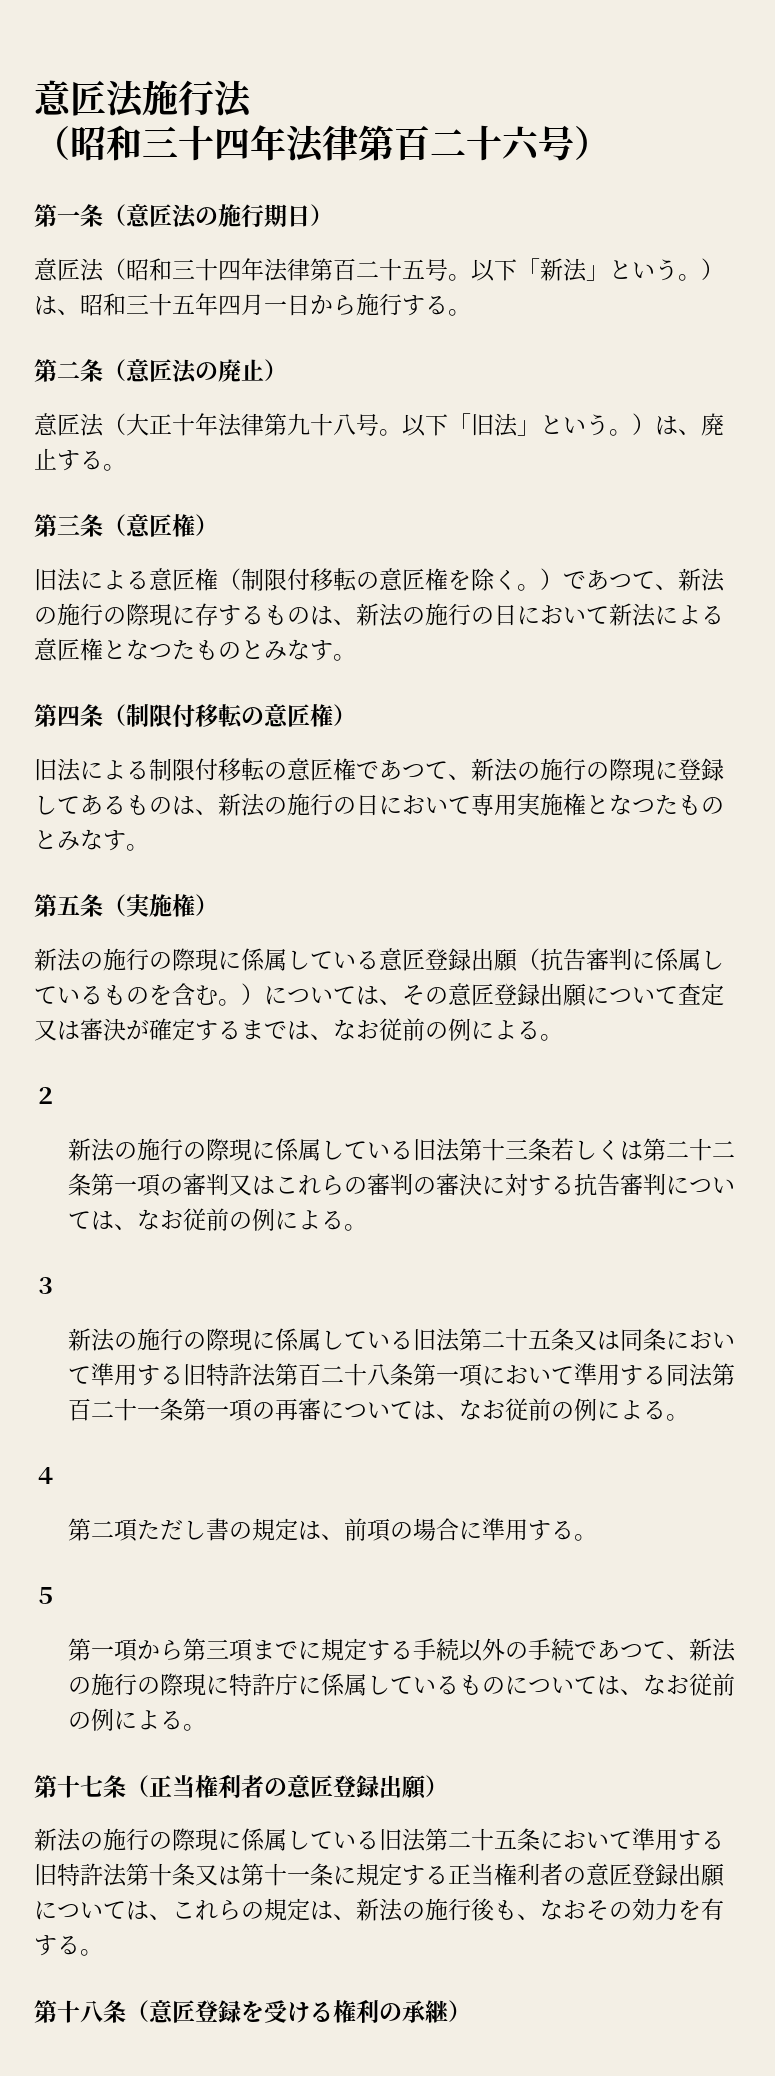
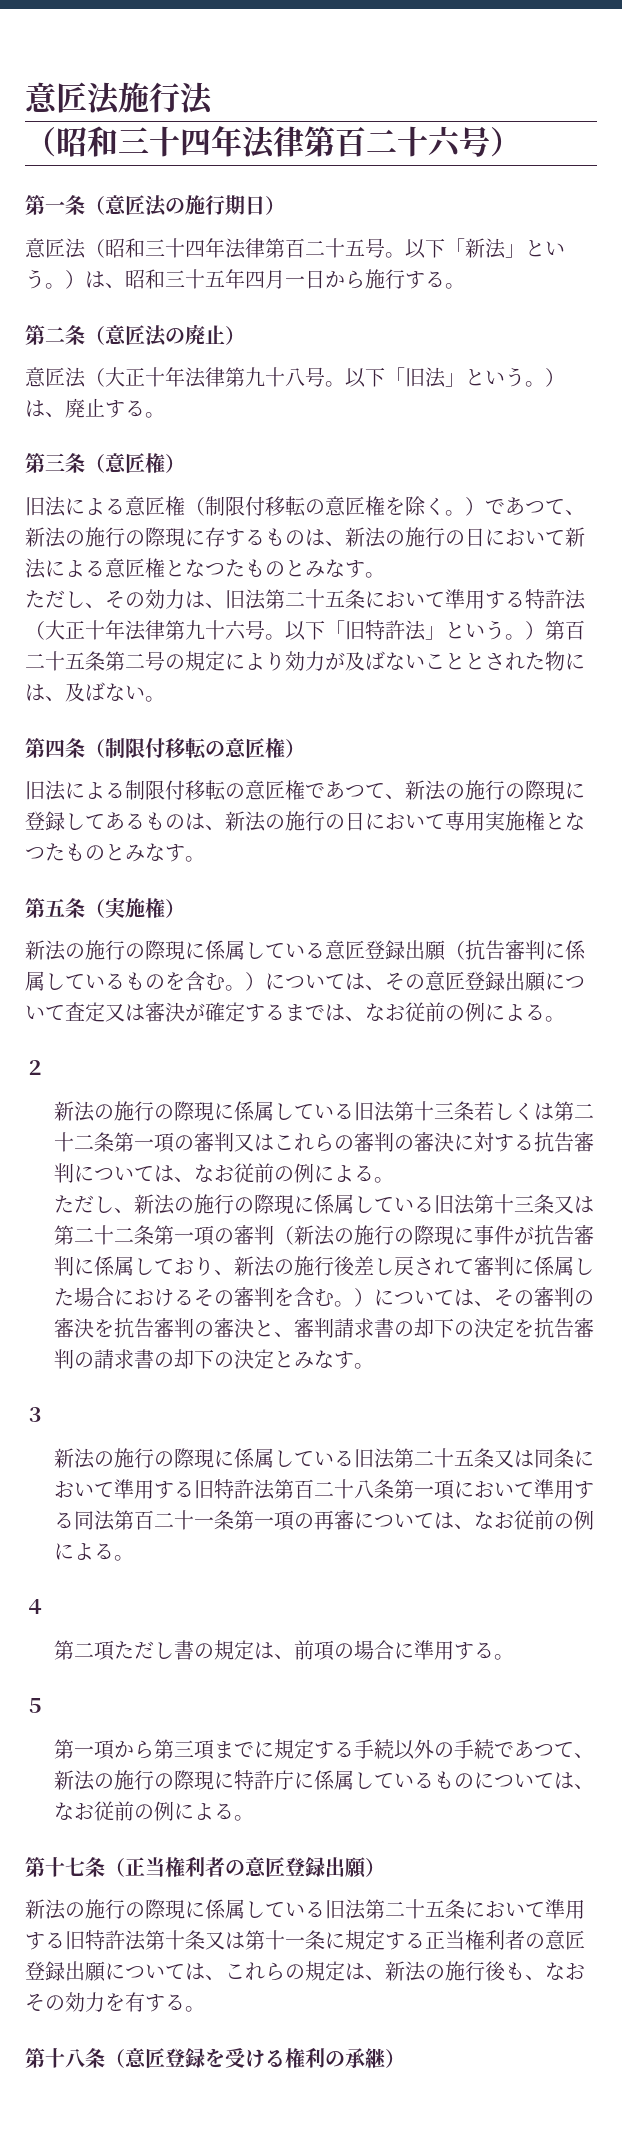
+ ただし、その効力は、旧法第二十五条において準用する特許法（大正十年法律第九十六号。以下「旧特許法」という。）第百二十五条第二号の規定により効力が及ばないこととされた物には、及ばない。
+ ただし、新法の施行の際現に係属している旧法第十三条又は第二十二条第一項の審判（新法の施行の際現に事件が抗告審判に係属しており、新法の施行後差し戻されて審判に係属した場合におけるその審判を含む。）については、その審判の審決を抗告審判の審決と、審判請求書の却下の決定を抗告審判の請求書の却下の決定とみなす。

